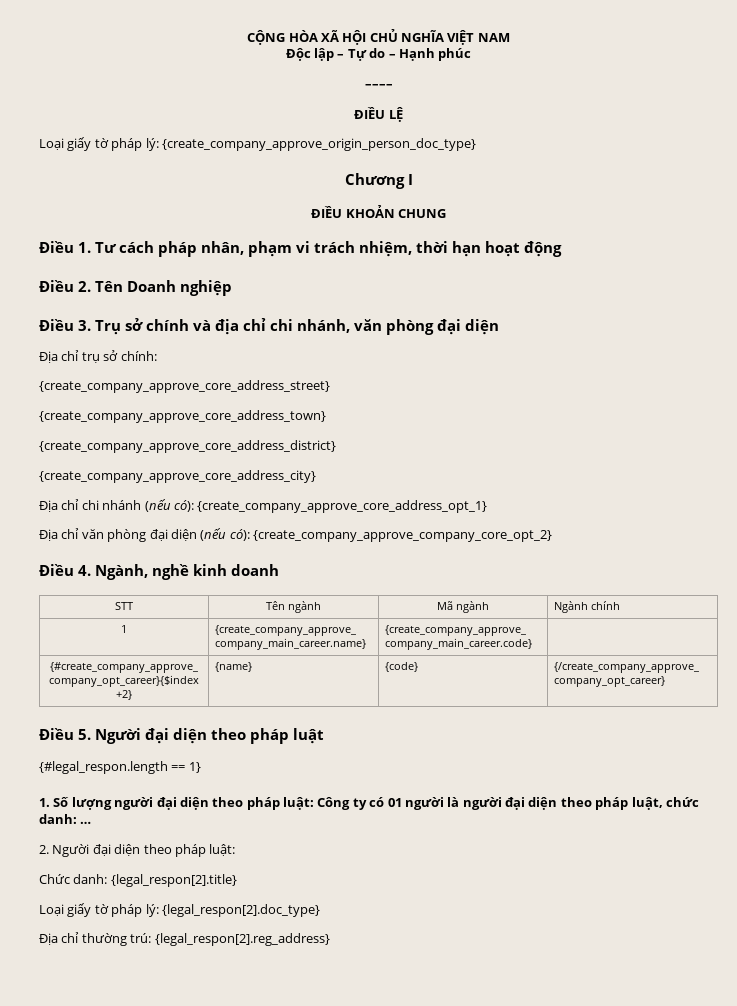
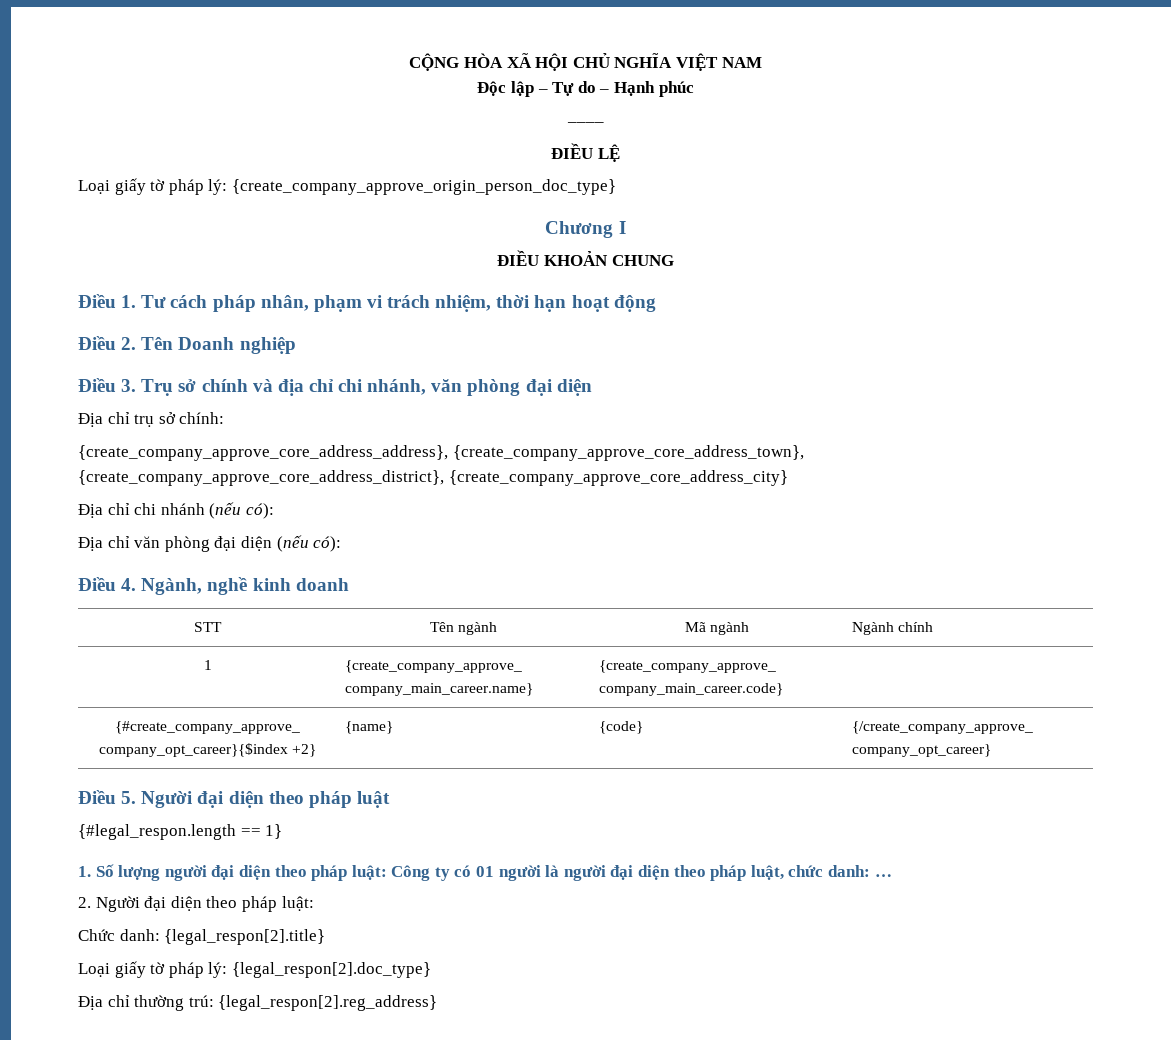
- {create_company_approve_core_address_street}
- {create_company_approve_core_address_town}
- {create_company_approve_core_address_district}
- {create_company_approve_core_address_city}
+ {create_company_approve_core_address_address}, {create_company_approve_core_address_town}, {create_company_approve_core_address_district}, {create_company_approve_core_address_city}
- Địa chỉ chi nhánh (nếu có): {create_company_approve_core_address_opt_1}
+ Địa chỉ chi nhánh (nếu có):
- Địa chỉ văn phòng đại diện (nếu có): {create_company_approve_company_core_opt_2}
+ Địa chỉ văn phòng đại diện (nếu có):

